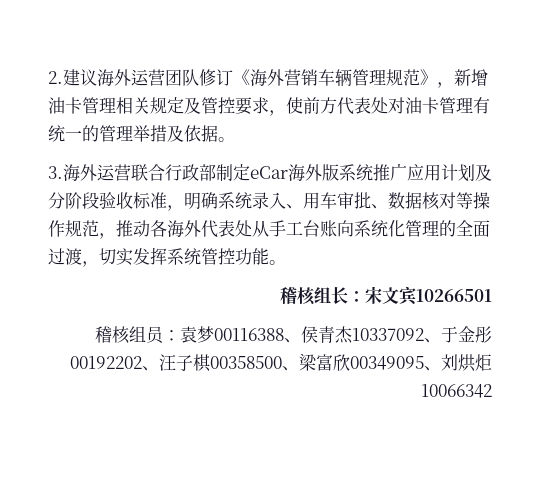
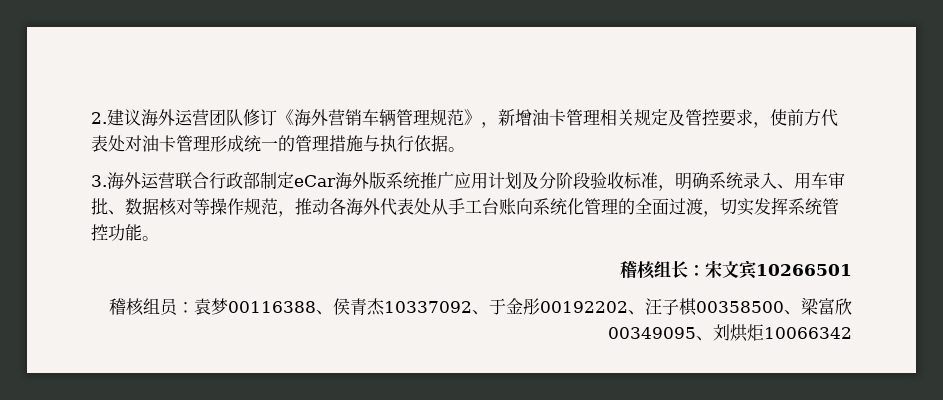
- 2.建议海外运营团队修订《海外营销车辆管理规范》，新增油卡管理相关规定及管控要求，使前方代表处对油卡管理有统一的管理举措及依据。
+ 2.建议海外运营团队修订《海外营销车辆管理规范》，新增油卡管理相关规定及管控要求，使前方代表处对油卡管理形成统一的管理措施与执行依据。

